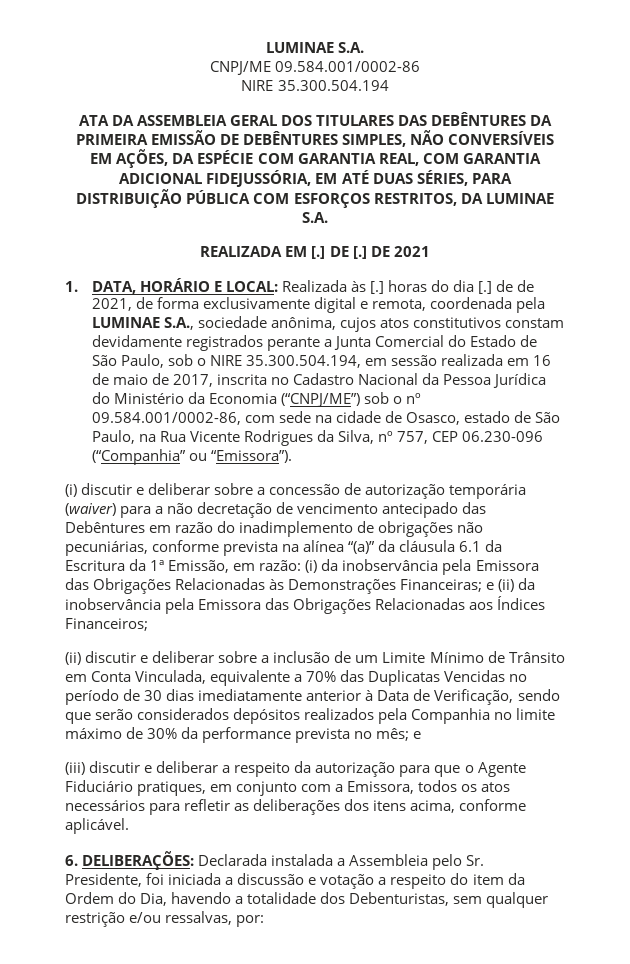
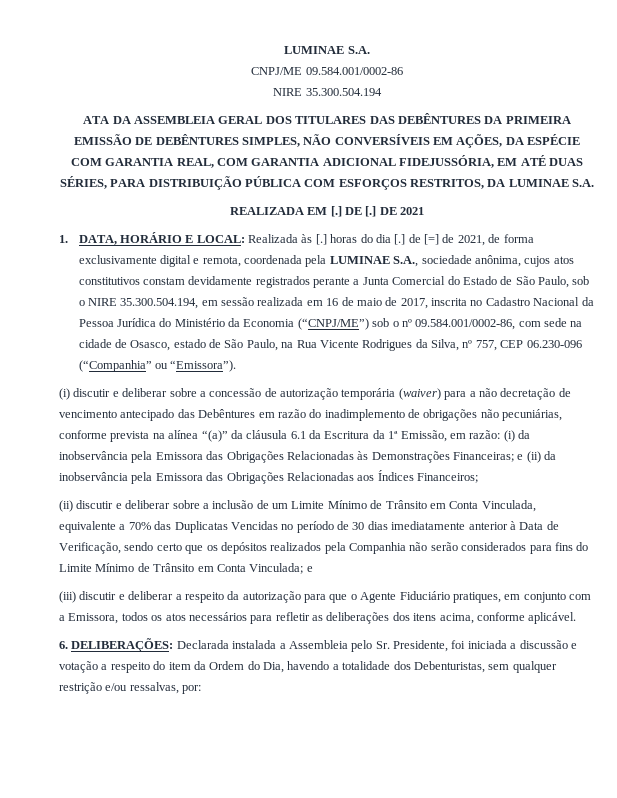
- Realizada às [.] horas do dia [.] de de 2021, de forma exclusivamente digital e remota, coordenada pela LUMINAE S.A., sociedade anônima, cujos atos constitutivos constam devidamente registrados perante a Junta Comercial do Estado de São Paulo, sob o NIRE 35.300.504.194, em sessão realizada em 16 de maio de 2017, inscrita no Cadastro Nacional da Pessoa Jurídica do Ministério da Economia (“CNPJ/ME”) sob o nº 09.584.001/0002-86, com sede na cidade de Osasco, estado de São Paulo, na Rua Vicente Rodrigues da Silva, nº 757, CEP 06.230-096 (“Companhia” ou “Emissora”).
+ Realizada às [.] horas do dia [.] de [=] de 2021, de forma exclusivamente digital e remota, coordenada pela LUMINAE S.A., sociedade anônima, cujos atos constitutivos constam devidamente registrados perante a Junta Comercial do Estado de São Paulo, sob o NIRE 35.300.504.194, em sessão realizada em 16 de maio de 2017, inscrita no Cadastro Nacional da Pessoa Jurídica do Ministério da Economia (“CNPJ/ME”) sob o nº 09.584.001/0002-86, com sede na cidade de Osasco, estado de São Paulo, na Rua Vicente Rodrigues da Silva, nº 757, CEP 06.230-096 (“Companhia” ou “Emissora”).
- (ii) discutir e deliberar sobre a inclusão de um Limite Mínimo de Trânsito em Conta Vinculada, equivalente a 70% das Duplicatas Vencidas no período de 30 dias imediatamente anterior à Data de Verificação, sendo que serão considerados depósitos realizados pela Companhia no limite máximo de 30% da performance prevista no mês; e
+ (ii) discutir e deliberar sobre a inclusão de um Limite Mínimo de Trânsito em Conta Vinculada, equivalente a 70% das Duplicatas Vencidas no período de 30 dias imediatamente anterior à Data de Verificação, sendo certo que os depósitos realizados pela Companhia não serão considerados para fins do Limite Mínimo de Trânsito em Conta Vinculada; e

